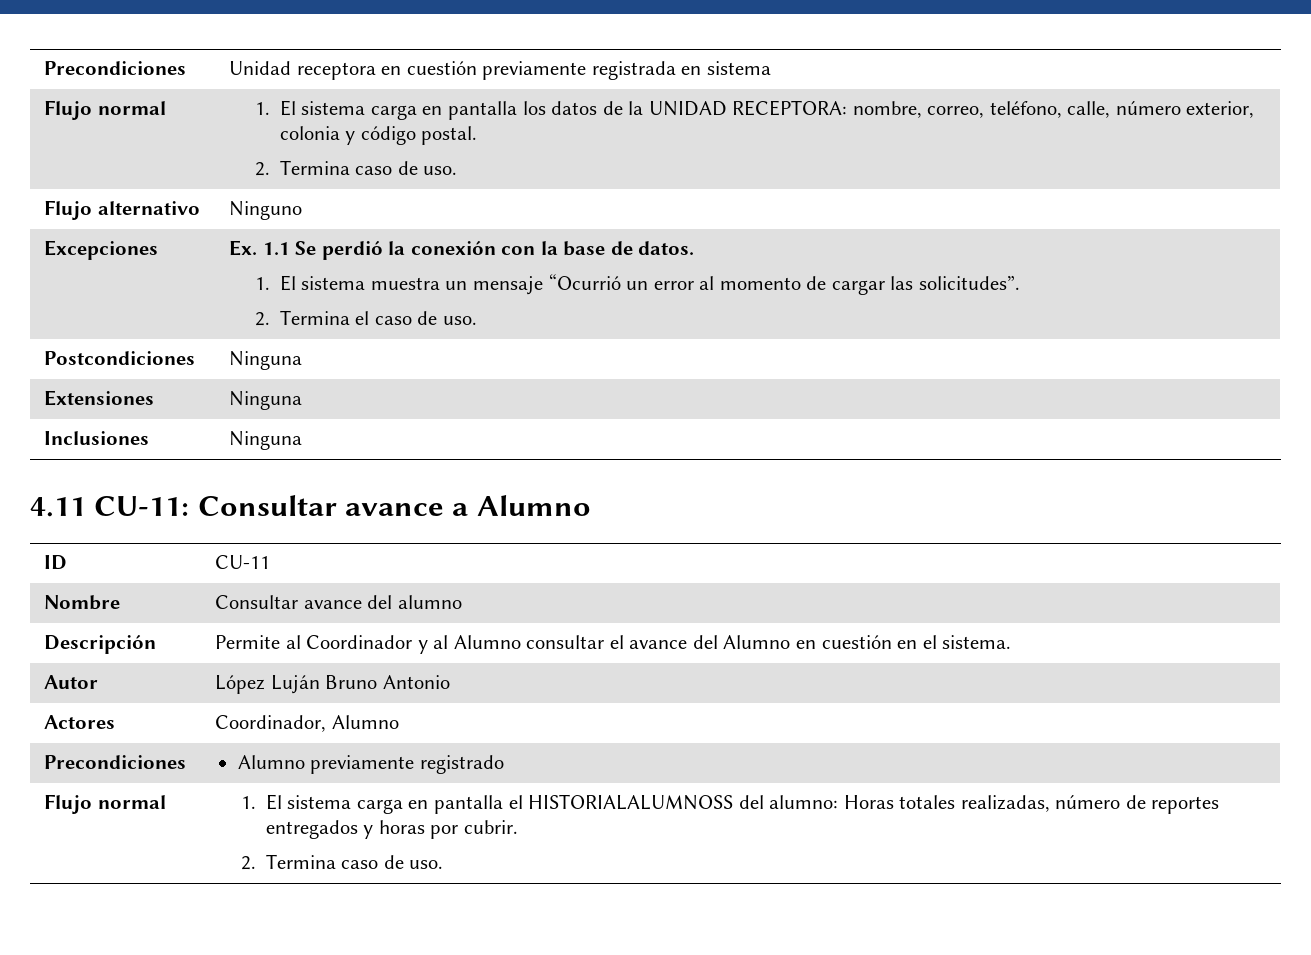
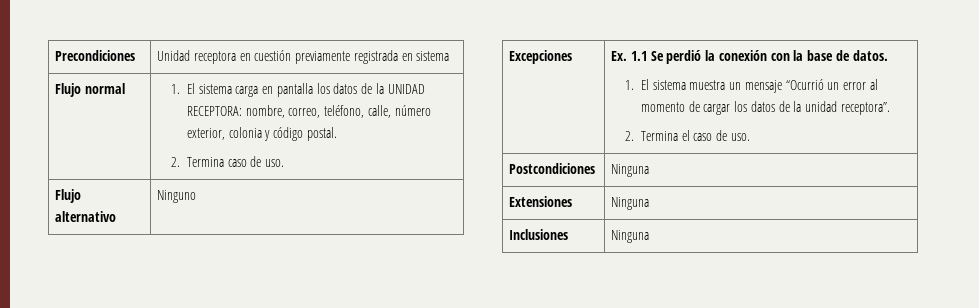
  Excepciones | Ex. 1.1 Se perdió la conexión con la base de datos.
- 1. El sistema muestra un mensaje “Ocurrió un error al momento de cargar las solicitudes”.
+ 1. El sistema muestra un mensaje “Ocurrió un error al momento de cargar los datos de la unidad receptora”.
- 4.11 CU-11: Consultar avance a Alumno
- ID | CU-11
- Nombre | Consultar avance del alumno
- Descripción | Permite al Coordinador y al Alumno consultar el avance del Alumno en cuestión en el sistema.
- Autor | López Luján Bruno Antonio
- Actores | Coordinador, Alumno
- Precondiciones | Alumno previamente registrado
- Flujo normal | 1. El sistema carga en pantalla el HISTORIALALUMNOSS del alumno: Horas totales realizadas, número de reportes entregados y horas por cubrir.
- 2. Termina caso de uso.

